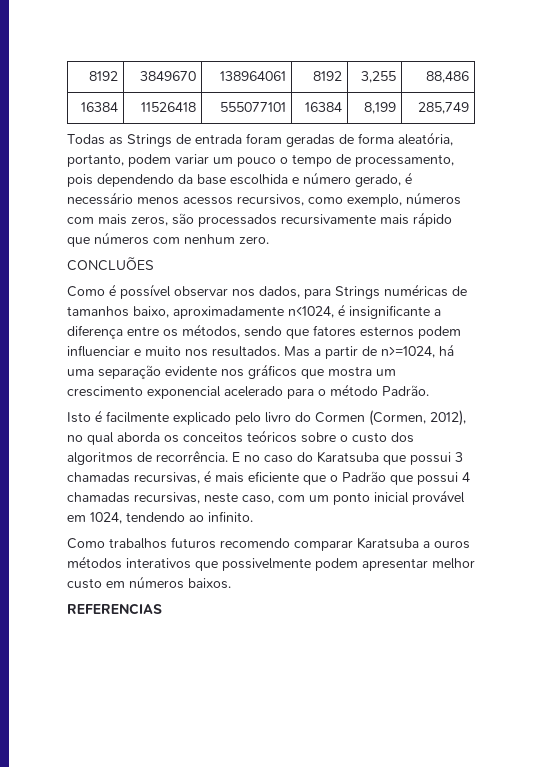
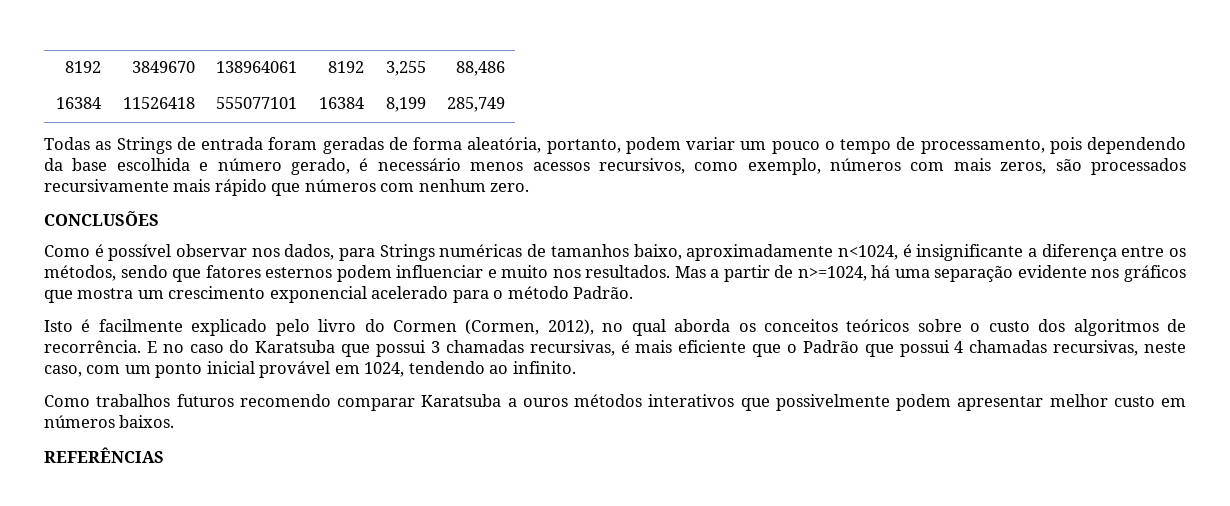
- CONCLUÕES
+ CONCLUSÕES
- REFERENCIAS
+ REFERÊNCIAS

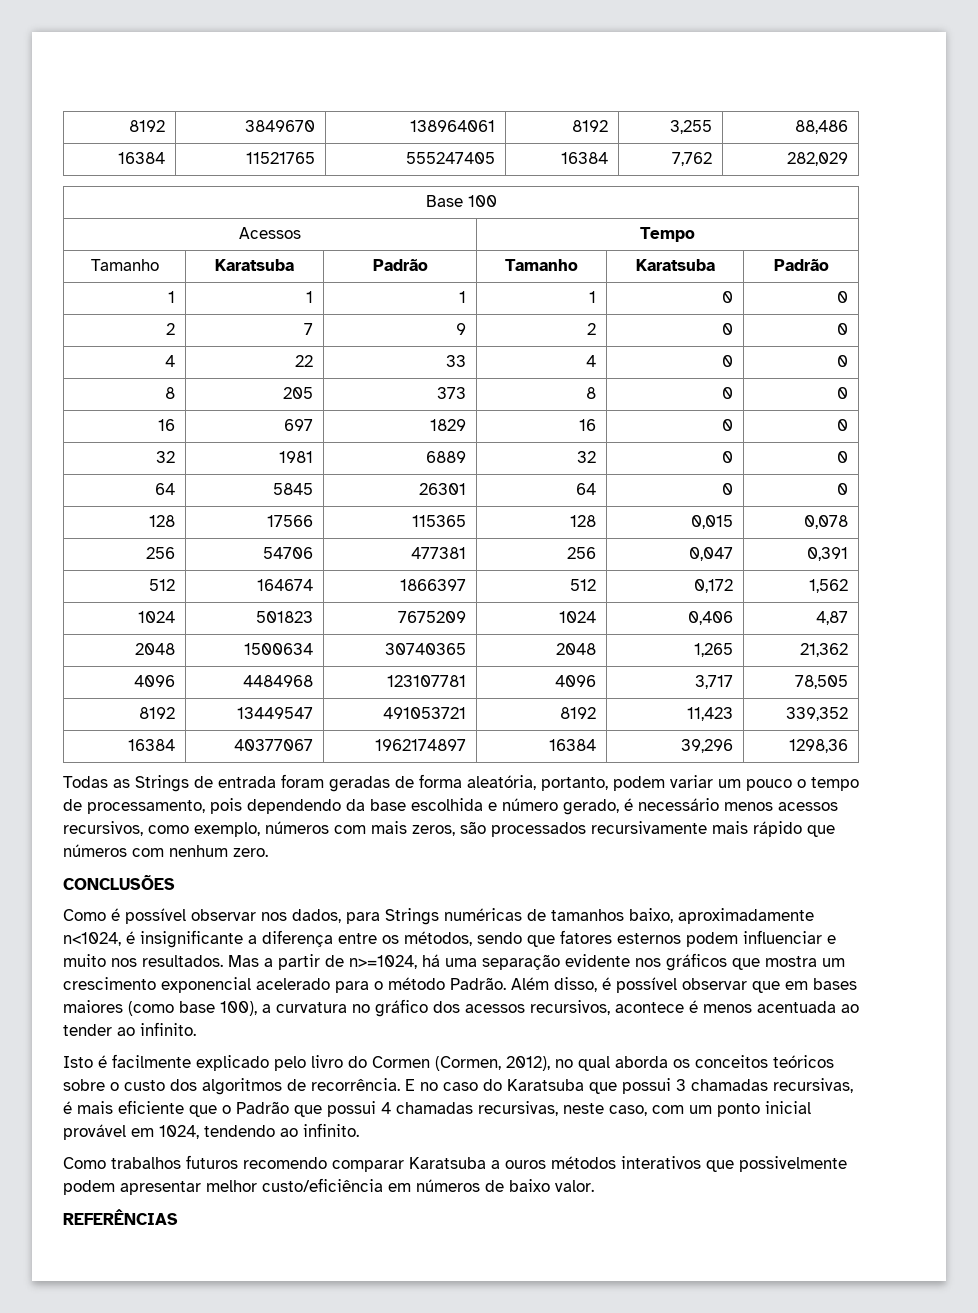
- 16384 | 11526418 | 555077101 | 16384 | 8,199 | 285,749
+ 16384 | 11521765 | 555247405 | 16384 | 7,762 | 282,029
+ Base 100
+ Acessos | Tempo
+ Tamanho | Karatsuba | Padrão | Tamanho | Karatsuba | Padrão
+ 1 | 1 | 1 | 1 | 0 | 0
+ 2 | 7 | 9 | 2 | 0 | 0
+ 4 | 22 | 33 | 4 | 0 | 0
+ 8 | 205 | 373 | 8 | 0 | 0
+ 16 | 697 | 1829 | 16 | 0 | 0
+ 32 | 1981 | 6889 | 32 | 0 | 0
+ 64 | 5845 | 26301 | 64 | 0 | 0
+ 128 | 17566 | 115365 | 128 | 0,015 | 0,078
+ 256 | 54706 | 477381 | 256 | 0,047 | 0,391
+ 512 | 164674 | 1866397 | 512 | 0,172 | 1,562
+ 1024 | 501823 | 7675209 | 1024 | 0,406 | 4,87
+ 2048 | 1500634 | 30740365 | 2048 | 1,265 | 21,362
+ 4096 | 4484968 | 123107781 | 4096 | 3,717 | 78,505
+ 8192 | 13449547 | 491053721 | 8192 | 11,423 | 339,352
+ 16384 | 40377067 | 1962174897 | 16384 | 39,296 | 1298,36
+ Além disso, é possível observar que em bases maiores (como base 100), a curvatura no gráfico dos acessos recursivos, acontece é menos acentuada ao tender ao infinito.
- Como trabalhos futuros recomendo comparar Karatsuba a ouros métodos interativos que possivelmente podem apresentar melhor custo em números baixos.
+ Como trabalhos futuros recomendo comparar Karatsuba a ouros métodos interativos que possivelmente podem apresentar melhor custo/eficiência em números de baixo valor.

